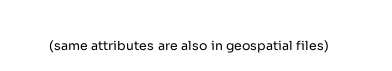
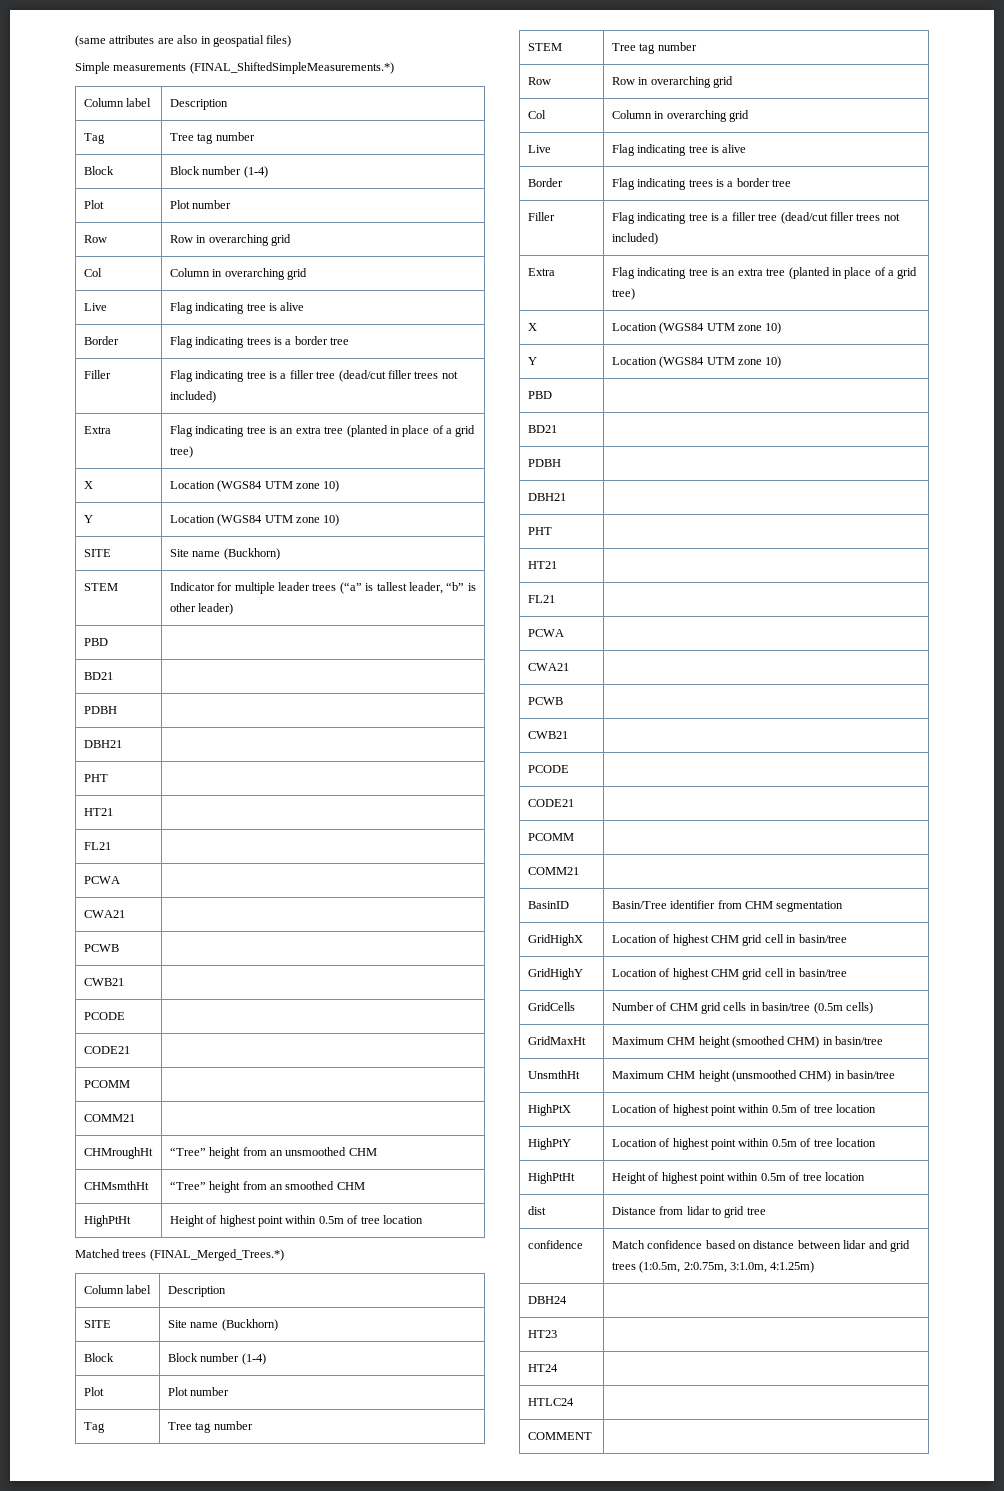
+ Simple measurements (FINAL_ShiftedSimpleMeasurements.*)
+ Column label | Description
+ Tag | Tree tag number
+ Block | Block number (1-4)
+ Plot | Plot number
+ Row | Row in overarching grid
+ Col | Column in overarching grid
+ Live | Flag indicating tree is alive
+ Border | Flag indicating trees is a border tree
+ Filler | Flag indicating tree is a filler tree (dead/cut filler trees not included)
+ Extra | Flag indicating tree is an extra tree (planted in place of a grid tree)
+ X | Location (WGS84 UTM zone 10)
+ Y | Location (WGS84 UTM zone 10)
+ SITE | Site name (Buckhorn)
+ STEM | Indicator for multiple leader trees (“a” is tallest leader, “b” is other leader)
+ PBD |
+ BD21 |
+ PDBH |
+ DBH21 |
+ PHT |
+ HT21 |
+ FL21 |
+ PCWA |
+ CWA21 |
+ PCWB |
+ CWB21 |
+ PCODE |
+ CODE21 |
+ PCOMM |
+ COMM21 |
+ CHMroughHt | “Tree” height from an unsmoothed CHM
+ CHMsmthHt | “Tree” height from an smoothed CHM
+ HighPtHt | Height of highest point within 0.5m of tree location
+ Matched trees (FINAL_Merged_Trees.*)
+ Column label | Description
+ SITE | Site name (Buckhorn)
+ Block | Block number (1-4)
+ Plot | Plot number
+ Tag | Tree tag number
+ STEM | Tree tag number
+ Row | Row in overarching grid
+ Col | Column in overarching grid
+ Live | Flag indicating tree is alive
+ Border | Flag indicating trees is a border tree
+ Filler | Flag indicating tree is a filler tree (dead/cut filler trees not included)
+ Extra | Flag indicating tree is an extra tree (planted in place of a grid tree)
+ X | Location (WGS84 UTM zone 10)
+ Y | Location (WGS84 UTM zone 10)
+ PBD |
+ BD21 |
+ PDBH |
+ DBH21 |
+ PHT |
+ HT21 |
+ FL21 |
+ PCWA |
+ CWA21 |
+ PCWB |
+ CWB21 |
+ PCODE |
+ CODE21 |
+ PCOMM |
+ COMM21 |
+ BasinID | Basin/Tree identifier from CHM segmentation
+ GridHighX | Location of highest CHM grid cell in basin/tree
+ GridHighY | Location of highest CHM grid cell in basin/tree
+ GridCells | Number of CHM grid cells in basin/tree (0.5m cells)
+ GridMaxHt | Maximum CHM height (smoothed CHM) in basin/tree
+ UnsmthHt | Maximum CHM height (unsmoothed CHM) in basin/tree
+ HighPtX | Location of highest point within 0.5m of tree location
+ HighPtY | Location of highest point within 0.5m of tree location
+ HighPtHt | Height of highest point within 0.5m of tree location
+ dist | Distance from lidar to grid tree
+ confidence | Match confidence based on distance between lidar and grid trees (1:0.5m, 2:0.75m, 3:1.0m, 4:1.25m)
+ DBH24 |
+ HT23 |
+ HT24 |
+ HTLC24 |
+ COMMENT |

